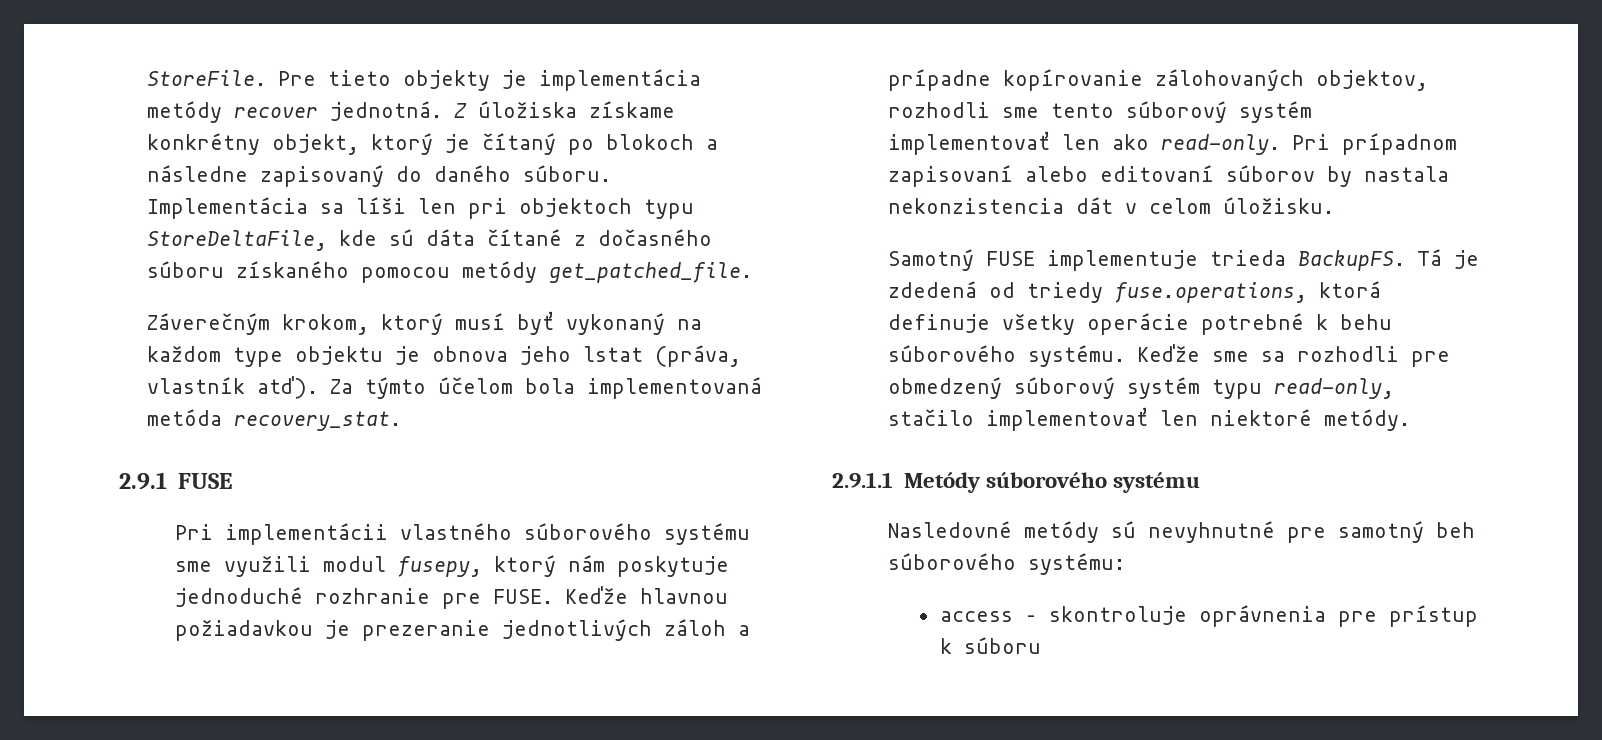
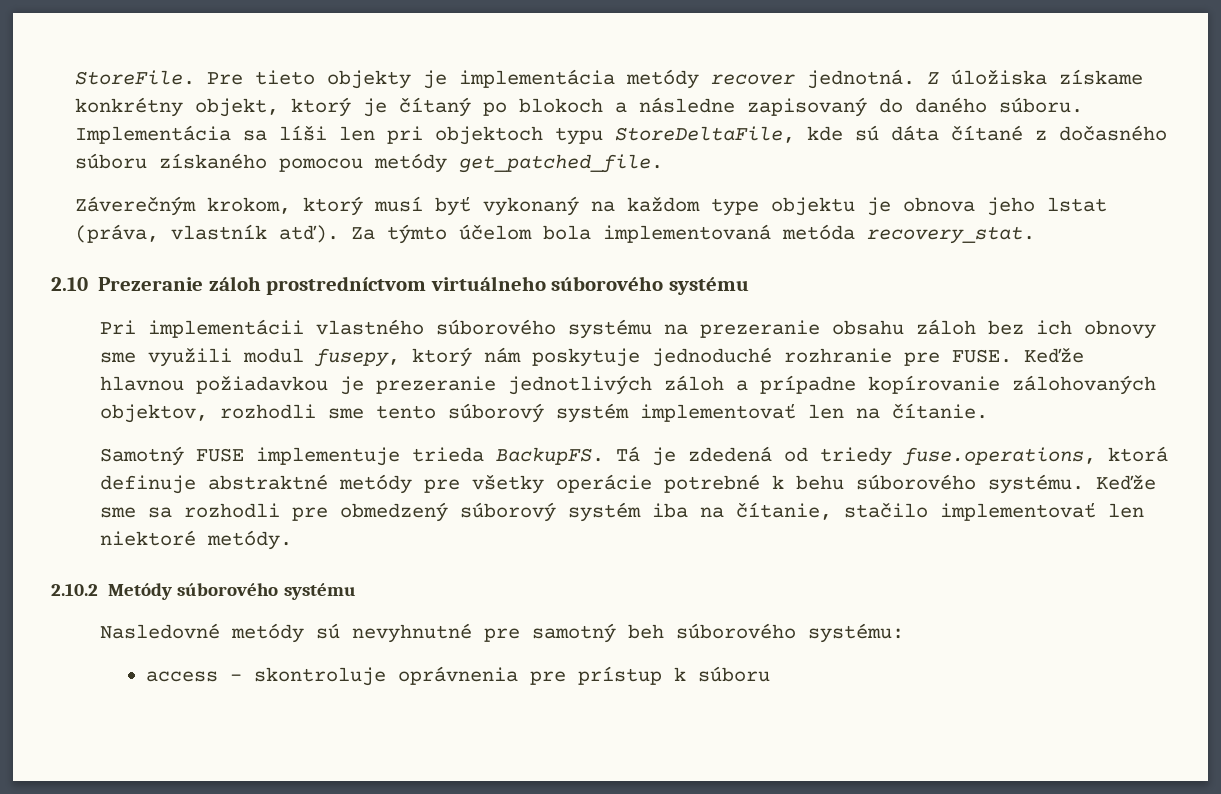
- 2.9.1 FUSE
+ 2.10 Prezeranie záloh prostredníctvom virtuálneho súborového systému
- Pri implementácii vlastného súborového systému sme využili modul fusepy, ktorý nám poskytuje jednoduché rozhranie pre FUSE.
+ Pri implementácii vlastného súborového systému na prezeranie obsahu záloh bez ich obnovy sme využili modul fusepy, ktorý nám poskytuje jednoduché rozhranie pre FUSE.
- Keďže hlavnou požiadavkou je prezeranie jednotlivých záloh a prípadne kopírovanie zálohovaných objektov, rozhodli sme tento súborový systém implementovať len ako read-only. Pri prípadnom zapisovaní alebo editovaní súborov by nastala nekonzistencia dát v celom úložisku.
+ Keďže hlavnou požiadavkou je prezeranie jednotlivých záloh a prípadne kopírovanie zálohovaných objektov, rozhodli sme tento súborový systém implementovať len na čítanie.
- Tá je zdedená od triedy fuse.operations, ktorá definuje všetky operácie potrebné k behu súborového systému.
+ Tá je zdedená od triedy fuse.operations, ktorá definuje abstraktné metódy pre všetky operácie potrebné k behu súborového systému.
- Keďže sme sa rozhodli pre obmedzený súborový systém typu read-only, stačilo implementovať len niektoré metódy.
+ Keďže sme sa rozhodli pre obmedzený súborový systém iba na čítanie, stačilo implementovať len niektoré metódy.
- 2.9.1.1 Metódy súborového systému
+ 2.10.2 Metódy súborového systému

